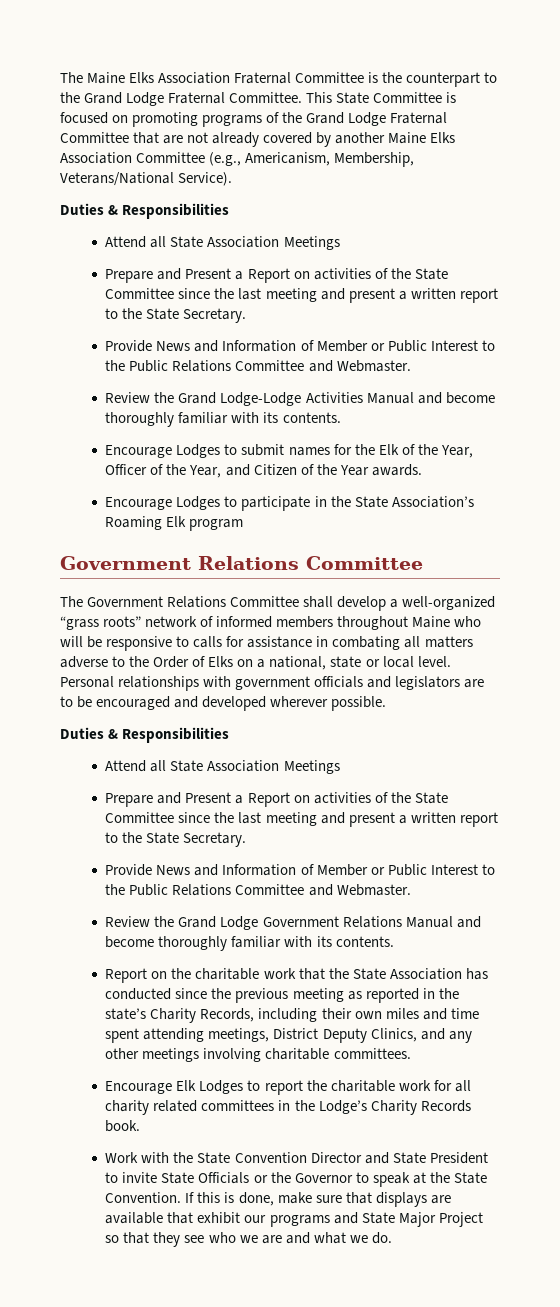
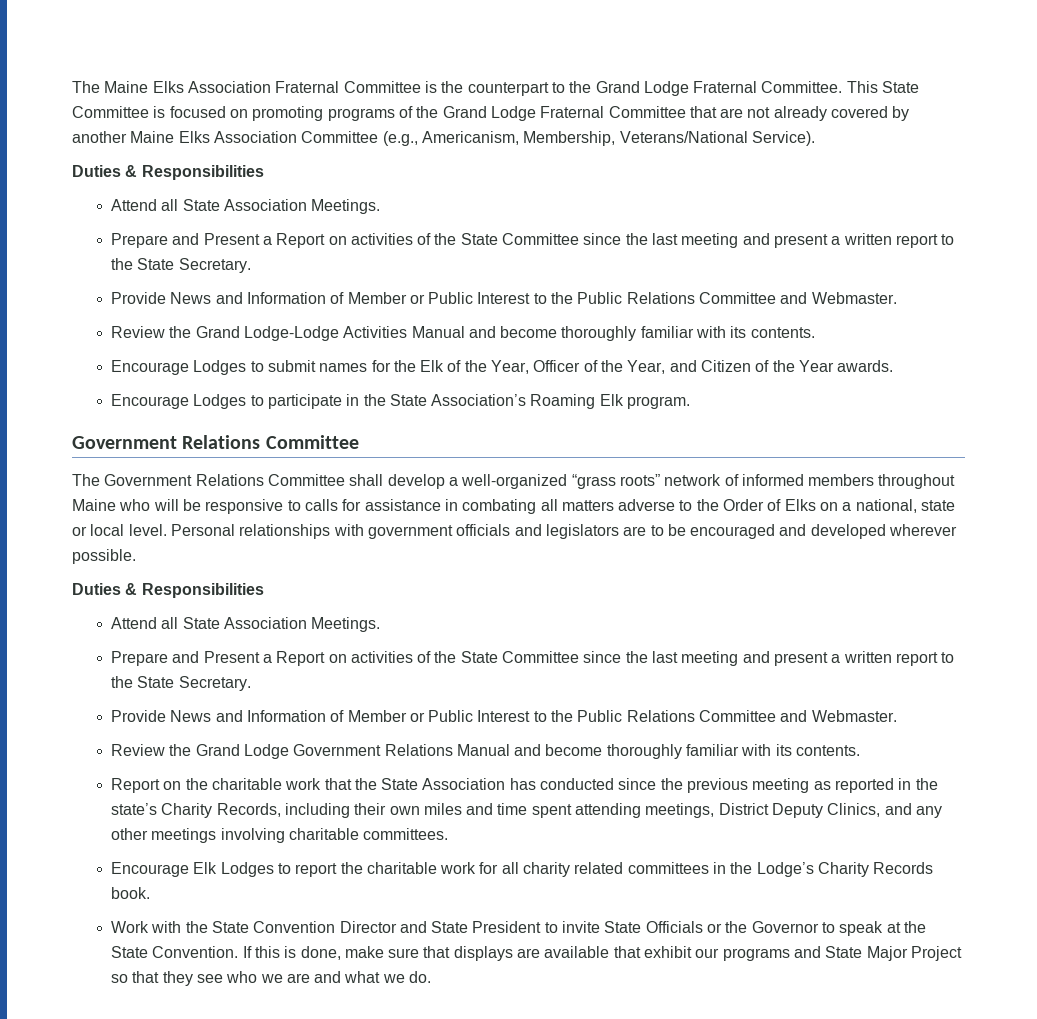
  This State Committee is focused on promoting programs of the Grand Lodge Fraternal Committee that are not already covered by another Maine Elks Association Committee (e.g., Americanism, Membership, Veterans/National Service).
  Duties & Responsibilities
- Attend all State Association Meetings
+ Attend all State Association Meetings.
- Encourage Lodges to participate in the State Association’s Roaming Elk program
+ Encourage Lodges to participate in the State Association’s Roaming Elk program.
  Personal relationships with government officials and legislators are to be encouraged and developed wherever possible.
  Duties & Responsibilities
- Attend all State Association Meetings
+ Attend all State Association Meetings.

